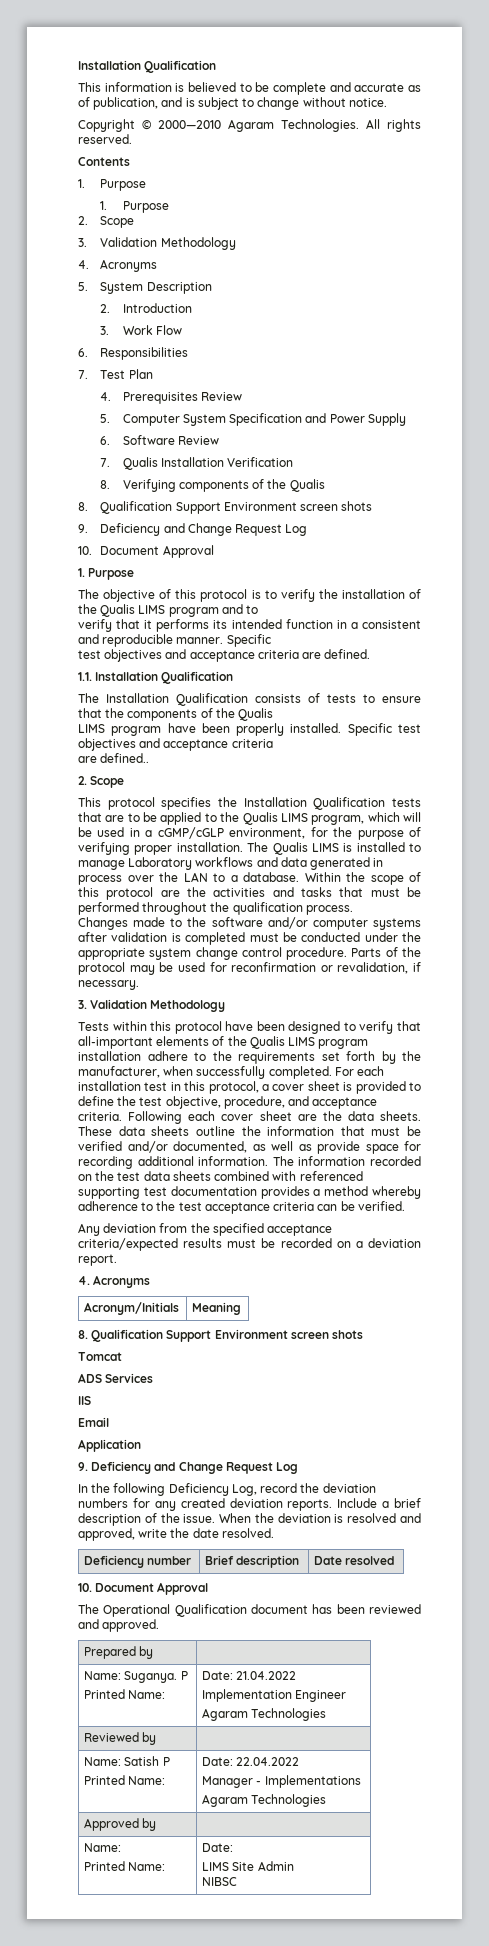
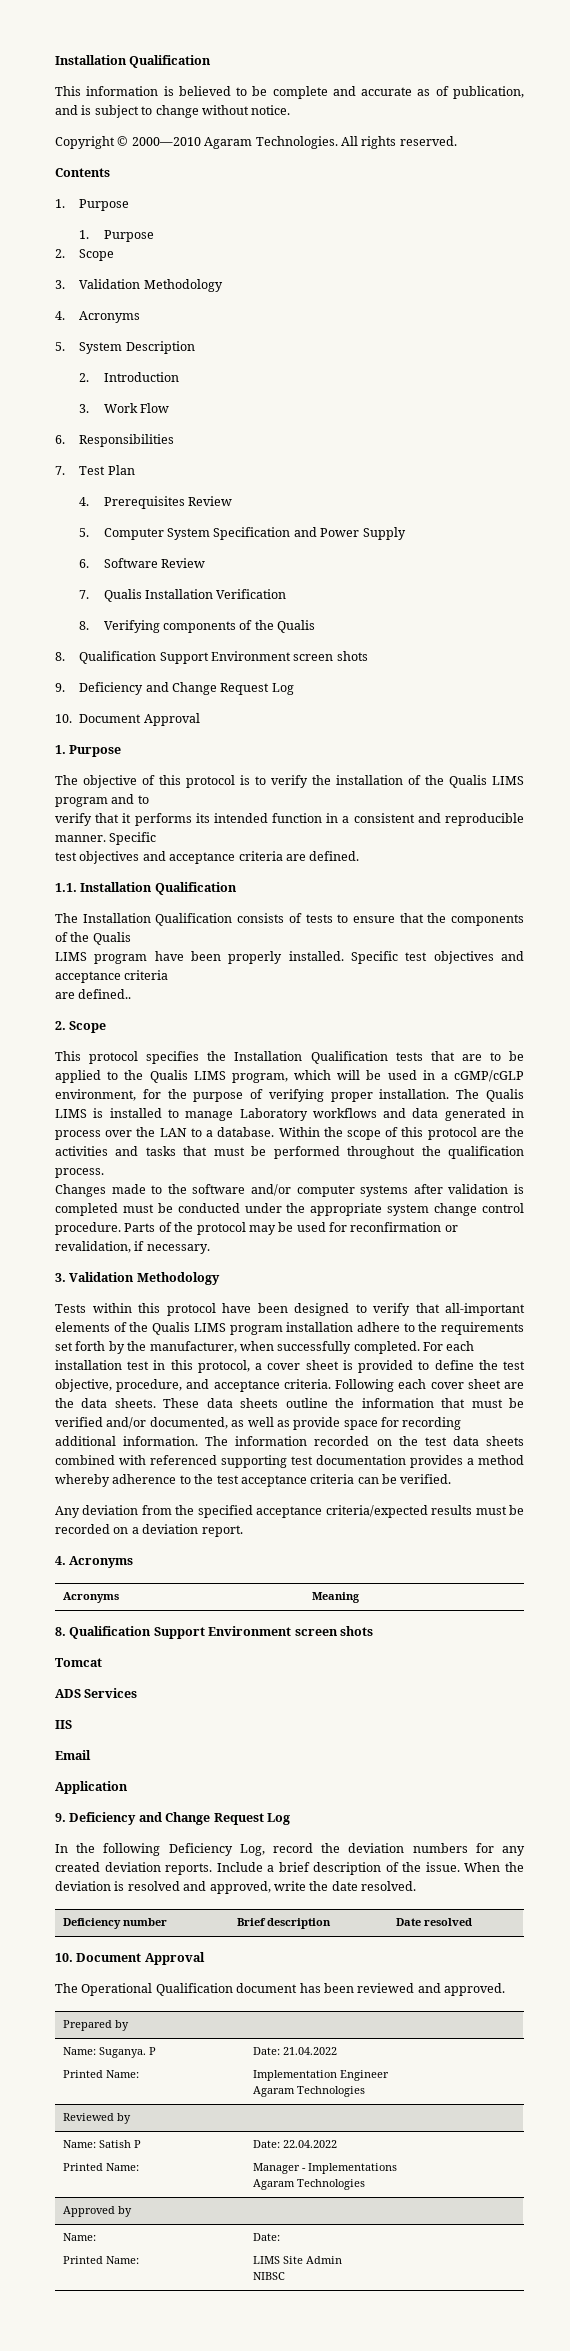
- Acronym/Initials | Meaning
+ Acronyms | Meaning

